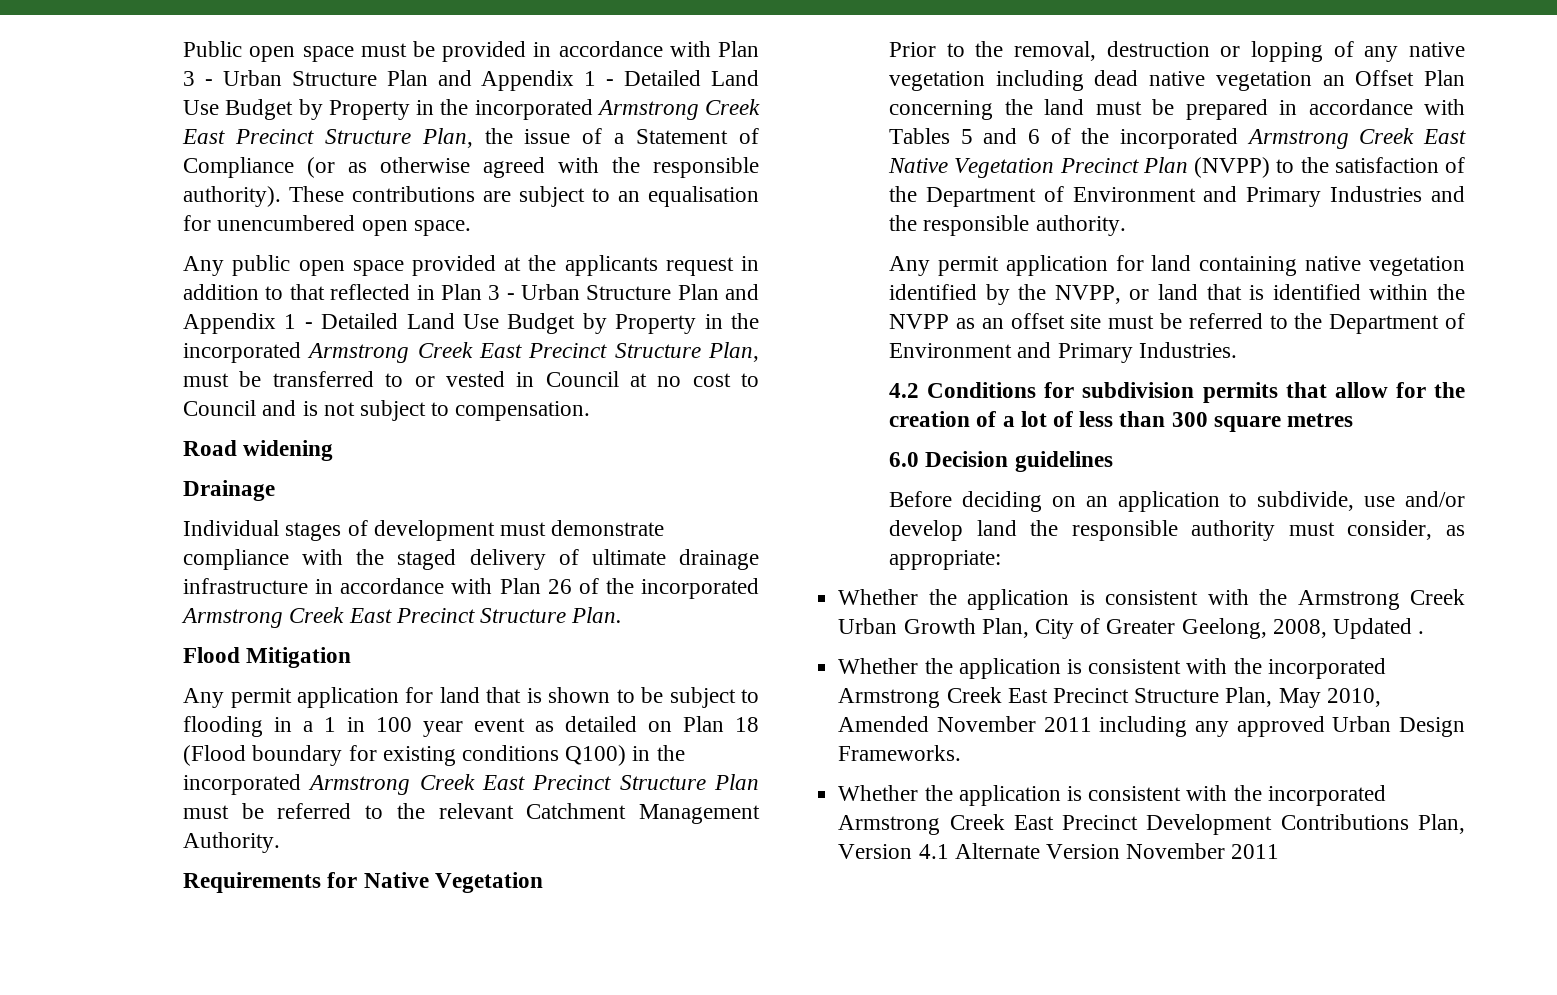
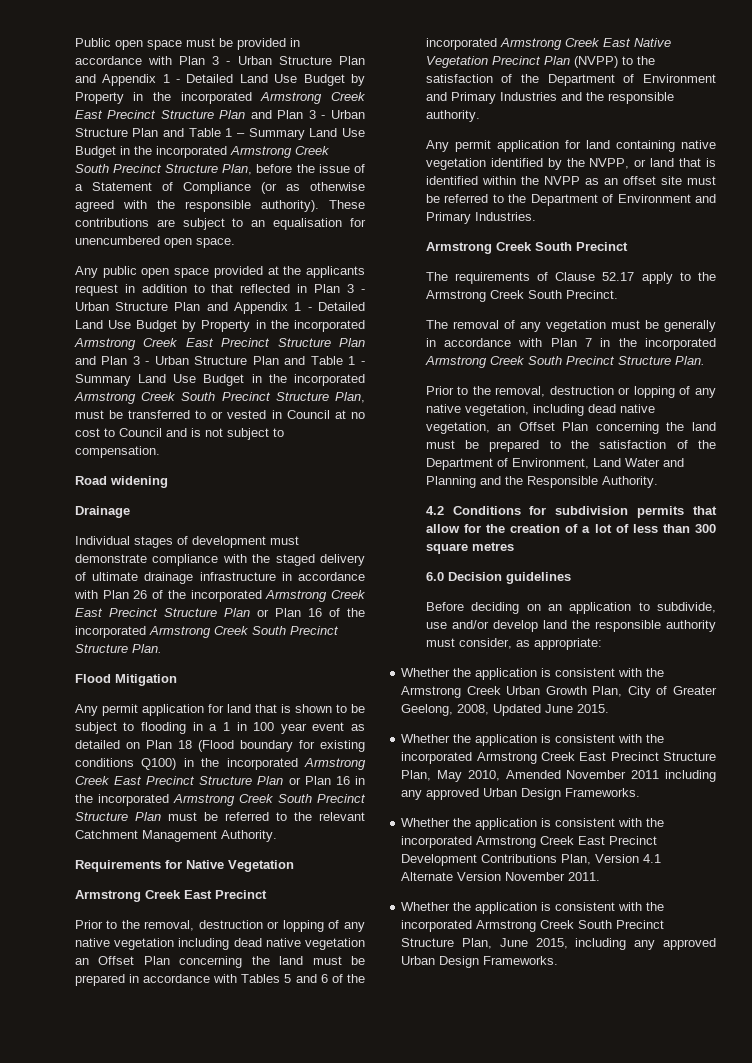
- Public open space must be provided in accordance with Plan 3 - Urban Structure Plan and Appendix 1 - Detailed Land Use Budget by Property in the incorporated Armstrong Creek East Precinct Structure Plan, the issue of a Statement of Compliance (or as otherwise agreed with the responsible authority).
+ Public open space must be provided in accordance with Plan 3 - Urban Structure Plan and Appendix 1 - Detailed Land Use Budget by Property in the incorporated Armstrong Creek East Precinct Structure Plan and Plan 3 - Urban Structure Plan and Table 1 – Summary Land Use Budget in the incorporated Armstrong Creek South Precinct Structure Plan, before the issue of a Statement of Compliance (or as otherwise agreed with the responsible authority).
- Any public open space provided at the applicants request in addition to that reflected in Plan 3 - Urban Structure Plan and Appendix 1 - Detailed Land Use Budget by Property in the incorporated Armstrong Creek East Precinct Structure Plan, must be transferred to or vested in Council at no cost to Council and is not subject to compensation.
+ Any public open space provided at the applicants request in addition to that reflected in Plan 3 - Urban Structure Plan and Appendix 1 - Detailed Land Use Budget by Property in the incorporated Armstrong Creek East Precinct Structure Plan and Plan 3 - Urban Structure Plan and Table 1 - Summary Land Use Budget in the incorporated Armstrong Creek South Precinct Structure Plan, must be transferred to or vested in Council at no cost to Council and is not subject to compensation.
- Individual stages of development must demonstrate compliance with the staged delivery of ultimate drainage infrastructure in accordance with Plan 26 of the incorporated Armstrong Creek East Precinct Structure Plan.
+ Individual stages of development must demonstrate compliance with the staged delivery of ultimate drainage infrastructure in accordance with Plan 26 of the incorporated Armstrong Creek East Precinct Structure Plan or Plan 16 of the incorporated Armstrong Creek South Precinct Structure Plan.
- Any permit application for land that is shown to be subject to flooding in a 1 in 100 year event as detailed on Plan 18 (Flood boundary for existing conditions Q100) in the incorporated Armstrong Creek East Precinct Structure Plan must be referred to the relevant Catchment Management Authority.
+ Any permit application for land that is shown to be subject to flooding in a 1 in 100 year event as detailed on Plan 18 (Flood boundary for existing conditions Q100) in the incorporated Armstrong Creek East Precinct Structure Plan or Plan 16 in the incorporated Armstrong Creek South Precinct Structure Plan must be referred to the relevant Catchment Management Authority.
  Requirements for Native Vegetation
+ Armstrong Creek East Precinct
  Any permit application for land containing native vegetation identified by the NVPP, or land that is identified within the NVPP as an offset site must be referred to the Department of Environment and Primary Industries.
+ Armstrong Creek South Precinct
+ The requirements of Clause 52.17 apply to the Armstrong Creek South Precinct.
+ The removal of any vegetation must be generally in accordance with Plan 7 in the incorporated Armstrong Creek South Precinct Structure Plan.
+ Prior to the removal, destruction or lopping of any native vegetation, including dead native vegetation, an Offset Plan concerning the land must be prepared to the satisfaction of the Department of Environment, Land Water and Planning and the Responsible Authority.
- Whether the application is consistent with the Armstrong Creek Urban Growth Plan, City of Greater Geelong, 2008, Updated .
+ Whether the application is consistent with the Armstrong Creek Urban Growth Plan, City of Greater Geelong, 2008, Updated June 2015.
- Whether the application is consistent with the incorporated Armstrong Creek East Precinct Development Contributions Plan, Version 4.1 Alternate Version November 2011
+ Whether the application is consistent with the incorporated Armstrong Creek East Precinct Development Contributions Plan, Version 4.1 Alternate Version November 2011.
+ Whether the application is consistent with the incorporated Armstrong Creek South Precinct Structure Plan, June 2015, including any approved Urban Design Frameworks.

